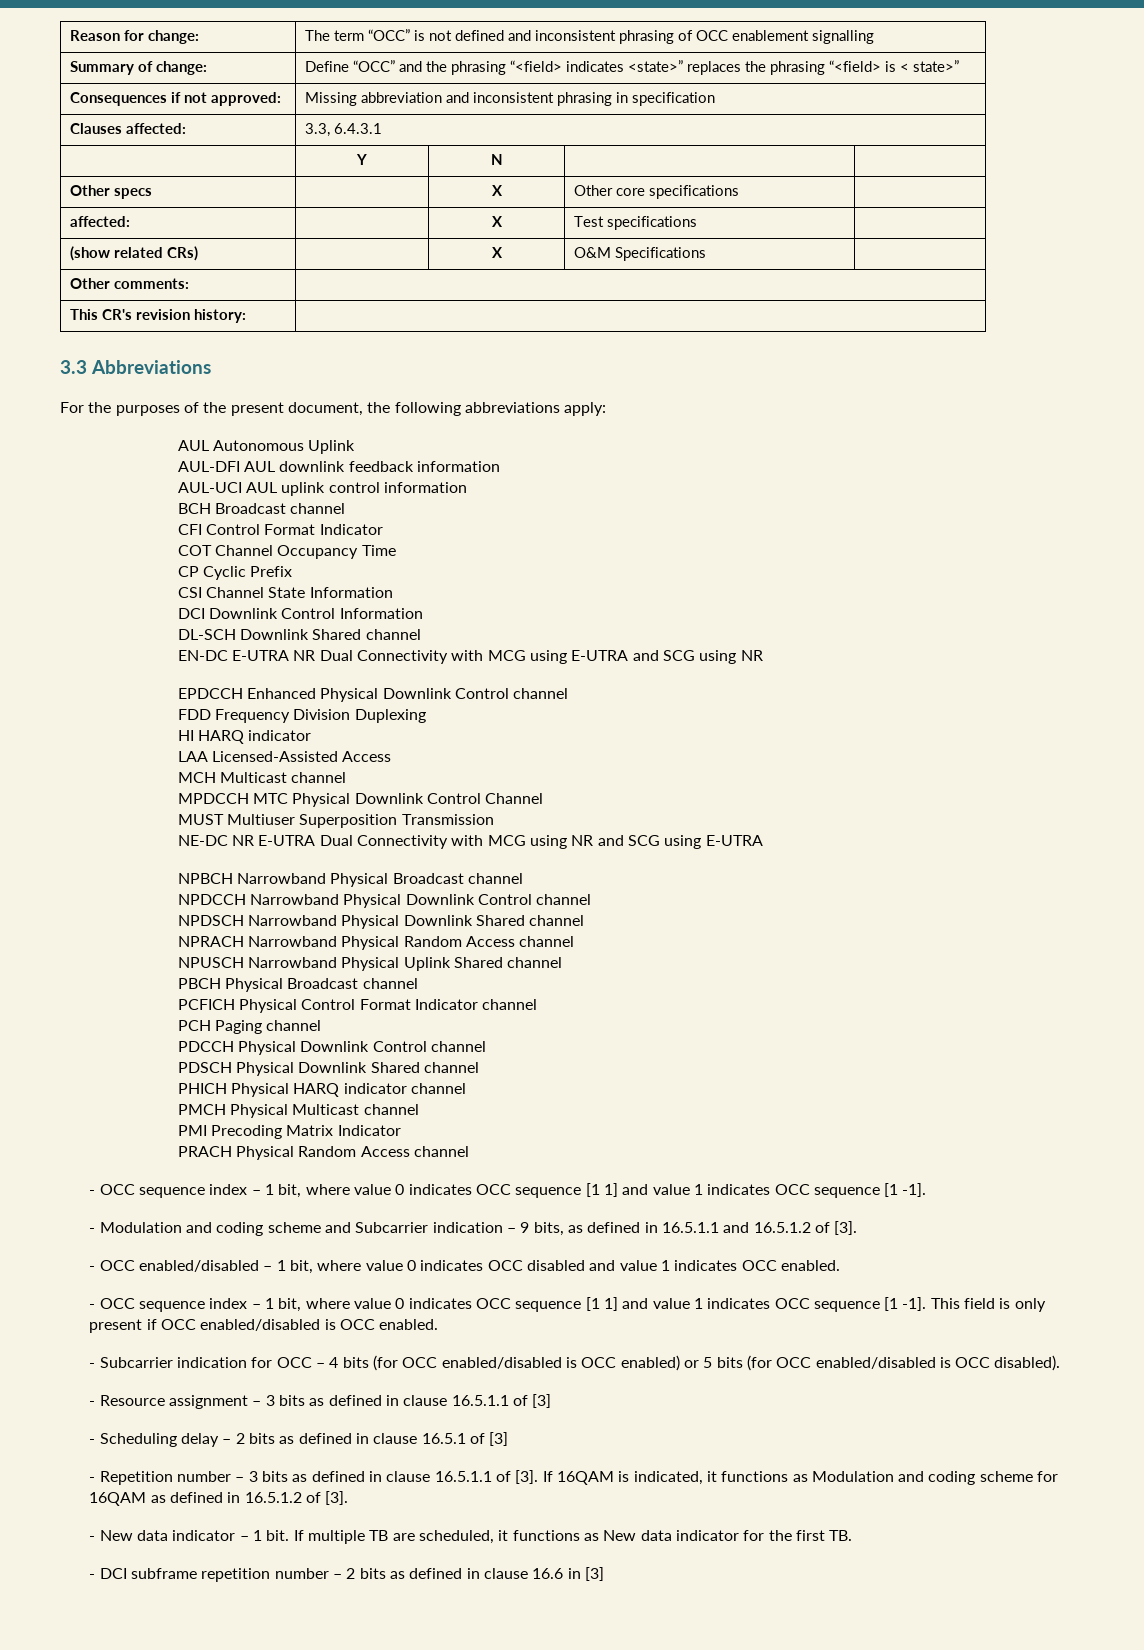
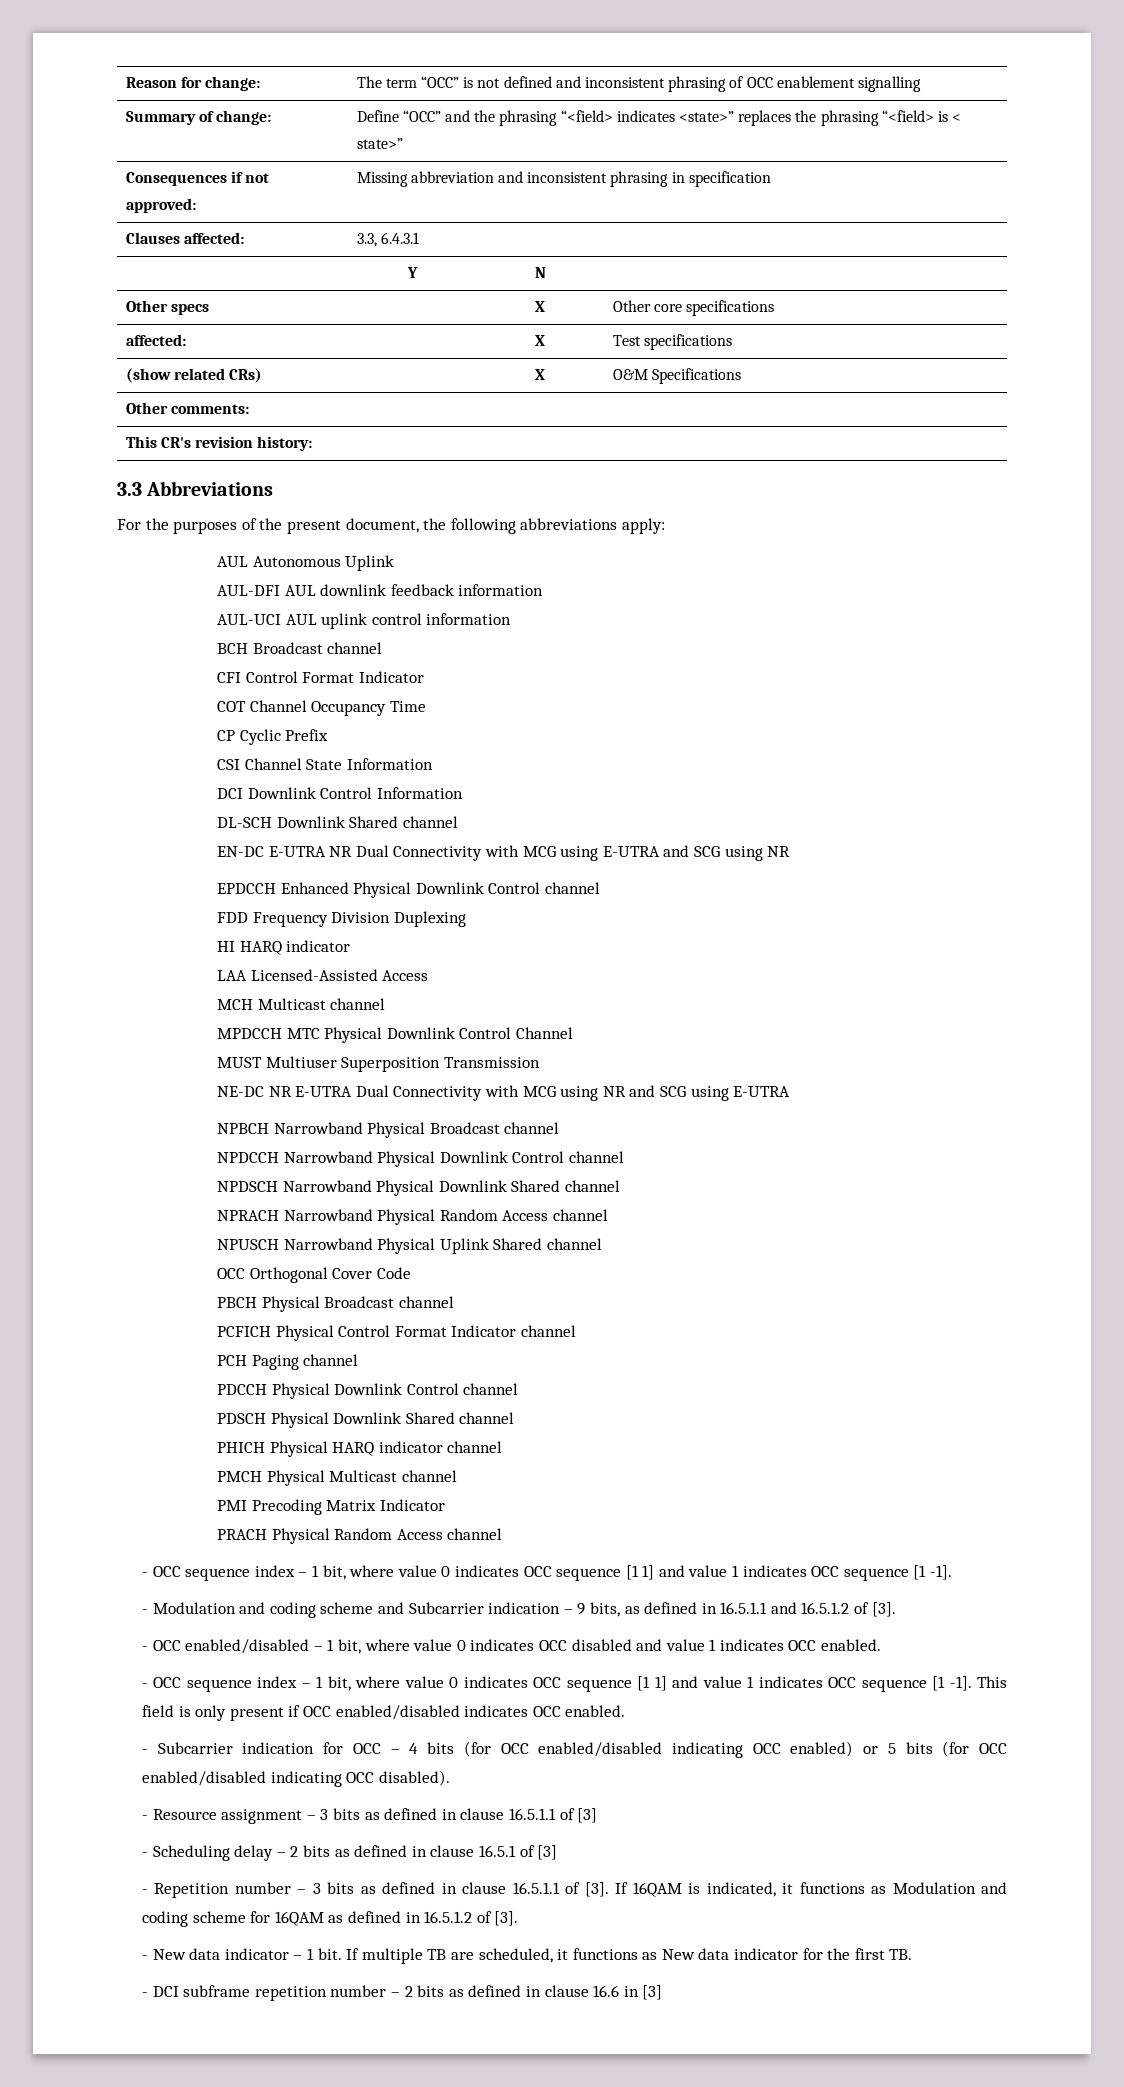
+ OCC Orthogonal Cover Code
- This field is only present if OCC enabled/disabled is OCC enabled.
+ This field is only present if OCC enabled/disabled indicates OCC enabled.
- - Subcarrier indication for OCC – 4 bits (for OCC enabled/disabled is OCC enabled) or 5 bits (for OCC enabled/disabled is OCC disabled).
+ - Subcarrier indication for OCC – 4 bits (for OCC enabled/disabled indicating OCC enabled) or 5 bits (for OCC enabled/disabled indicating OCC disabled).

